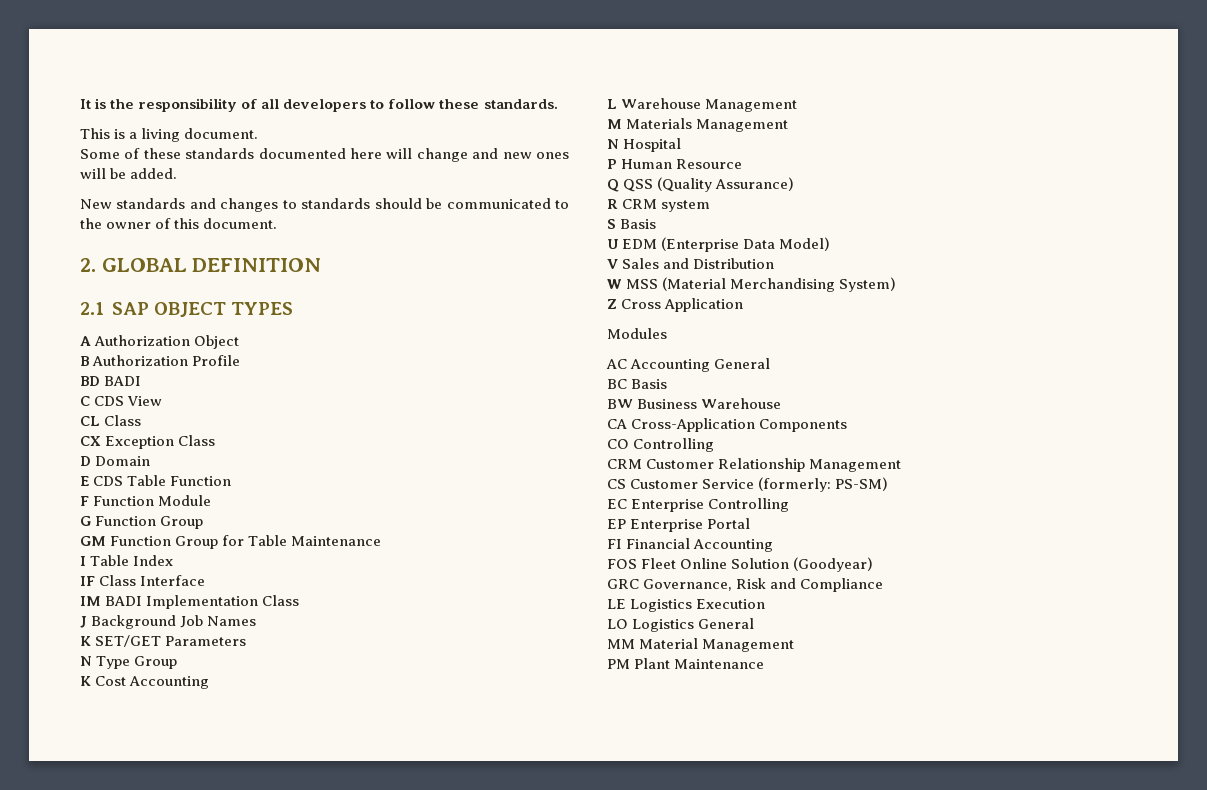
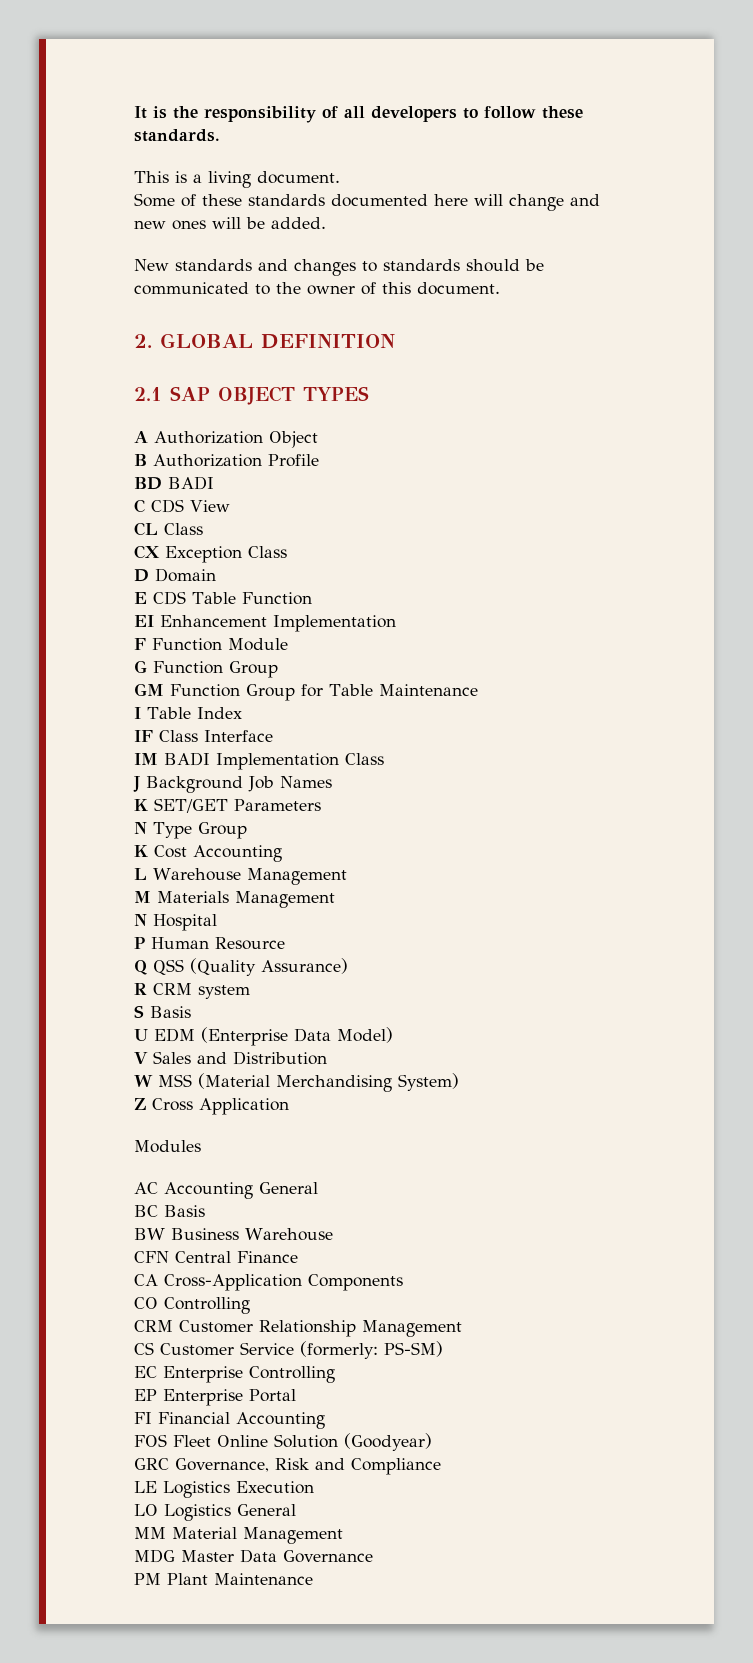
+ EI Enhancement Implementation
+ CFN Central Finance
+ MDG Master Data Governance

